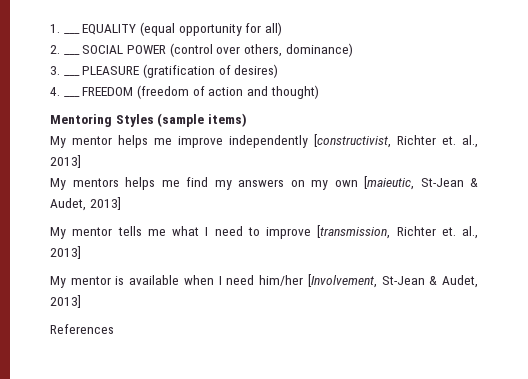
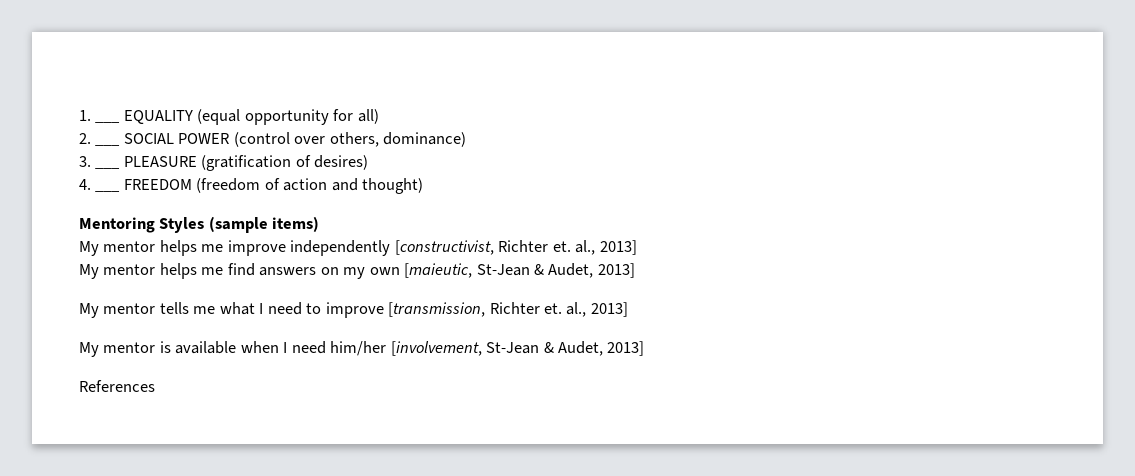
- My mentors helps me find my answers on my own [maieutic, St-Jean & Audet, 2013]
+ My mentor helps me find answers on my own [maieutic, St-Jean & Audet, 2013]
- My mentor is available when I need him/her [Involvement, St-Jean & Audet, 2013]
+ My mentor is available when I need him/her [involvement, St-Jean & Audet, 2013]

